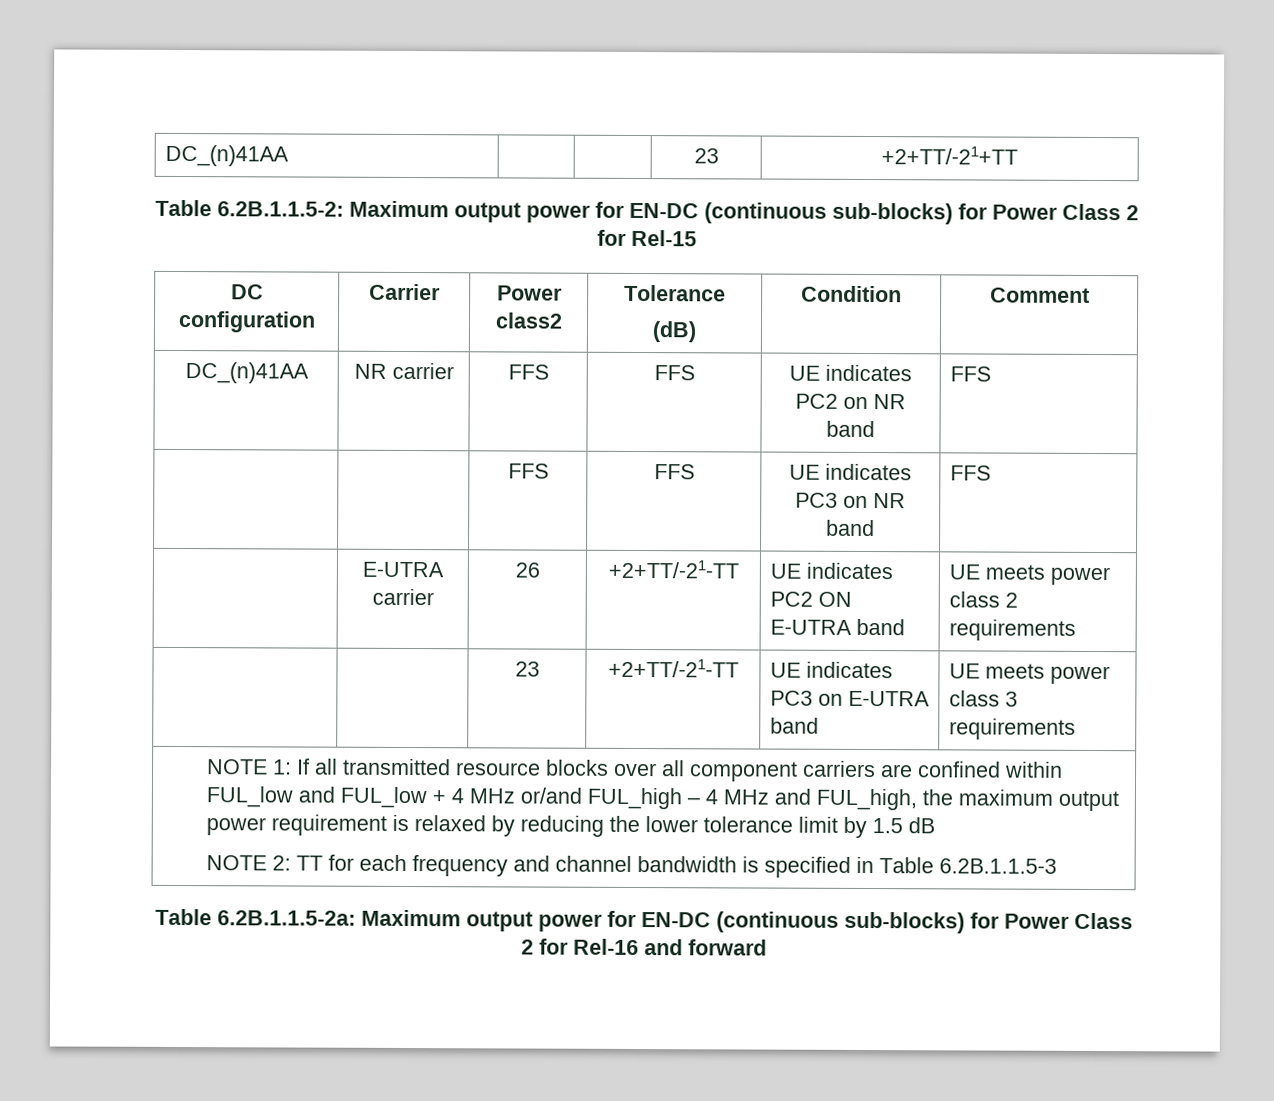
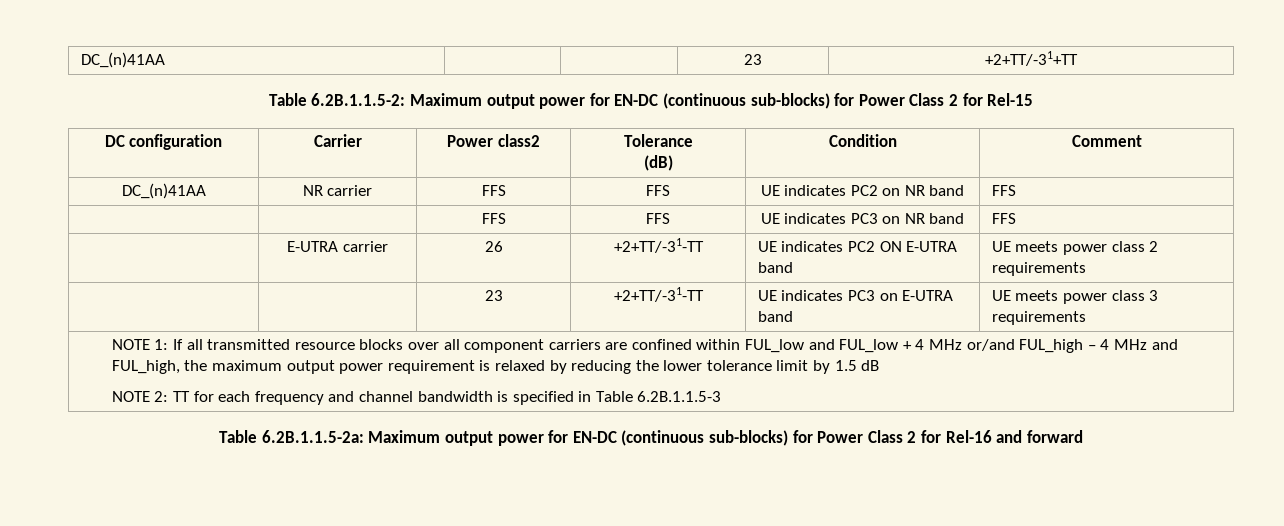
- DC_(n)41AA | | | 23 | +2+TT/-21+TT
+ DC_(n)41AA | | | 23 | +2+TT/-31+TT
- | E-UTRA carrier | 26 | +2+TT/-21-TT | UE indicates PC2 ON E-UTRA band | UE meets power class 2 requirements
+ | E-UTRA carrier | 26 | +2+TT/-31-TT | UE indicates PC2 ON E-UTRA band | UE meets power class 2 requirements
- | | 23 | +2+TT/-21-TT | UE indicates PC3 on E-UTRA band | UE meets power class 3 requirements
+ | | 23 | +2+TT/-31-TT | UE indicates PC3 on E-UTRA band | UE meets power class 3 requirements

